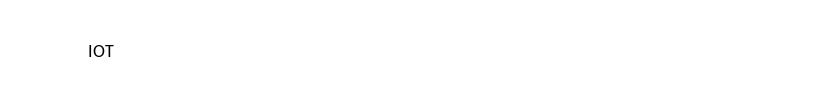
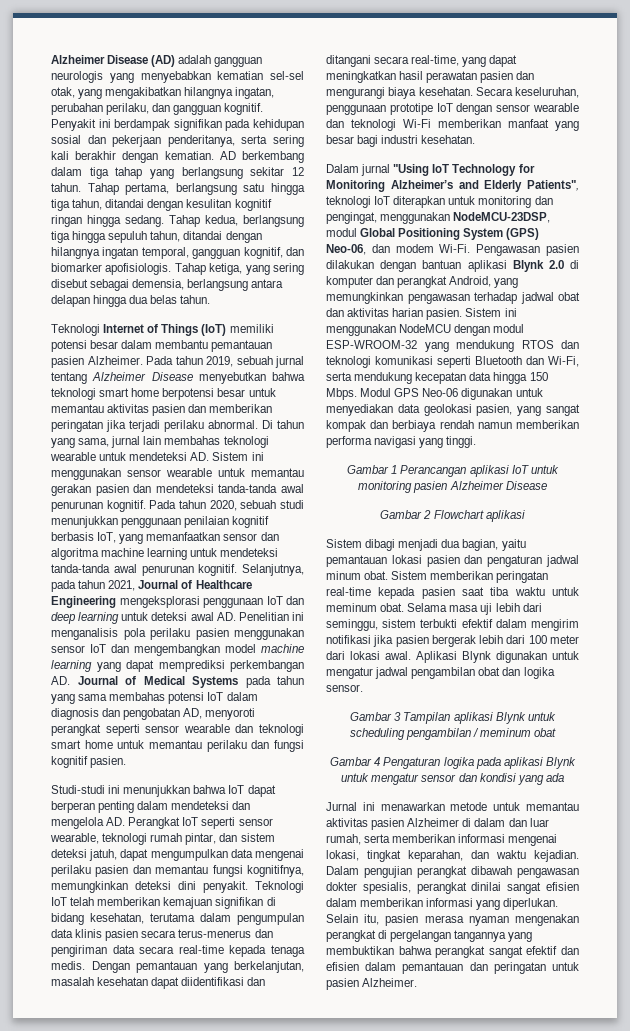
- IOT
+ Alzheimer Disease (AD) adalah gangguan neurologis yang menyebabkan kematian sel-sel otak, yang mengakibatkan hilangnya ingatan, perubahan perilaku, dan gangguan kognitif. Penyakit ini berdampak signifikan pada kehidupan sosial dan pekerjaan penderitanya, serta sering kali berakhir dengan kematian. AD berkembang dalam tiga tahap yang berlangsung sekitar 12 tahun. Tahap pertama, berlangsung satu hingga tiga tahun, ditandai dengan kesulitan kognitif ringan hingga sedang. Tahap kedua, berlangsung tiga hingga sepuluh tahun, ditandai dengan hilangnya ingatan temporal, gangguan kognitif, dan biomarker apofisiologis. Tahap ketiga, yang sering disebut sebagai demensia, berlangsung antara delapan hingga dua belas tahun.
+ Teknologi Internet of Things (IoT) memiliki potensi besar dalam membantu pemantauan pasien Alzheimer. Pada tahun 2019, sebuah jurnal tentang Alzheimer Disease menyebutkan bahwa teknologi smart home berpotensi besar untuk memantau aktivitas pasien dan memberikan peringatan jika terjadi perilaku abnormal. Di tahun yang sama, jurnal lain membahas teknologi wearable untuk mendeteksi AD. Sistem ini menggunakan sensor wearable untuk memantau gerakan pasien dan mendeteksi tanda-tanda awal penurunan kognitif. Pada tahun 2020, sebuah studi menunjukkan penggunaan penilaian kognitif berbasis IoT, yang memanfaatkan sensor dan algoritma machine learning untuk mendeteksi tanda-tanda awal penurunan kognitif. Selanjutnya, pada tahun 2021, Journal of Healthcare Engineering mengeksplorasi penggunaan IoT dan deep learning untuk deteksi awal AD. Penelitian ini menganalisis pola perilaku pasien menggunakan sensor IoT dan mengembangkan model machine learning yang dapat memprediksi perkembangan AD. Journal of Medical Systems pada tahun yang sama membahas potensi IoT dalam diagnosis dan pengobatan AD, menyoroti perangkat seperti sensor wearable dan teknologi smart home untuk memantau perilaku dan fungsi kognitif pasien.
+ Studi-studi ini menunjukkan bahwa IoT dapat berperan penting dalam mendeteksi dan mengelola AD. Perangkat IoT seperti sensor wearable, teknologi rumah pintar, dan sistem deteksi jatuh, dapat mengumpulkan data mengenai perilaku pasien dan memantau fungsi kognitifnya, memungkinkan deteksi dini penyakit. Teknologi IoT telah memberikan kemajuan signifikan di bidang kesehatan, terutama dalam pengumpulan data klinis pasien secara terus-menerus dan pengiriman data secara real-time kepada tenaga medis. Dengan pemantauan yang berkelanjutan, masalah kesehatan dapat diidentifikasi dan ditangani secara real-time, yang dapat meningkatkan hasil perawatan pasien dan mengurangi biaya kesehatan. Secara keseluruhan, penggunaan prototipe IoT dengan sensor wearable dan teknologi Wi-Fi memberikan manfaat yang besar bagi industri kesehatan.
+ Dalam jurnal "Using IoT Technology for Monitoring Alzheimer’s and Elderly Patients", teknologi IoT diterapkan untuk monitoring dan pengingat, menggunakan NodeMCU-23DSP, modul Global Positioning System (GPS) Neo-06, dan modem Wi-Fi. Pengawasan pasien dilakukan dengan bantuan aplikasi Blynk 2.0 di komputer dan perangkat Android, yang memungkinkan pengawasan terhadap jadwal obat dan aktivitas harian pasien. Sistem ini menggunakan NodeMCU dengan modul ESP-WROOM-32 yang mendukung RTOS dan teknologi komunikasi seperti Bluetooth dan Wi-Fi, serta mendukung kecepatan data hingga 150 Mbps. Modul GPS Neo-06 digunakan untuk menyediakan data geolokasi pasien, yang sangat kompak dan berbiaya rendah namun memberikan performa navigasi yang tinggi.
+ Gambar 1 Perancangan aplikasi IoT untuk monitoring pasien Alzheimer Disease
+ Gambar 2 Flowchart aplikasi
+ Sistem dibagi menjadi dua bagian, yaitu pemantauan lokasi pasien dan pengaturan jadwal minum obat. Sistem memberikan peringatan real-time kepada pasien saat tiba waktu untuk meminum obat. Selama masa uji lebih dari seminggu, sistem terbukti efektif dalam mengirim notifikasi jika pasien bergerak lebih dari 100 meter dari lokasi awal. Aplikasi Blynk digunakan untuk mengatur jadwal pengambilan obat dan logika sensor.
+ Gambar 3 Tampilan aplikasi Blynk untuk scheduling pengambilan / meminum obat
+ Gambar 4 Pengaturan logika pada aplikasi Blynk untuk mengatur sensor dan kondisi yang ada
+ Jurnal ini menawarkan metode untuk memantau aktivitas pasien Alzheimer di dalam dan luar rumah, serta memberikan informasi mengenai lokasi, tingkat keparahan, dan waktu kejadian. Dalam pengujian perangkat dibawah pengawasan dokter spesialis, perangkat dinilai sangat efisien dalam memberikan informasi yang diperlukan. Selain itu, pasien merasa nyaman mengenakan perangkat di pergelangan tangannya yang membuktikan bahwa perangkat sangat efektif dan efisien dalam pemantauan dan peringatan untuk pasien Alzheimer.

